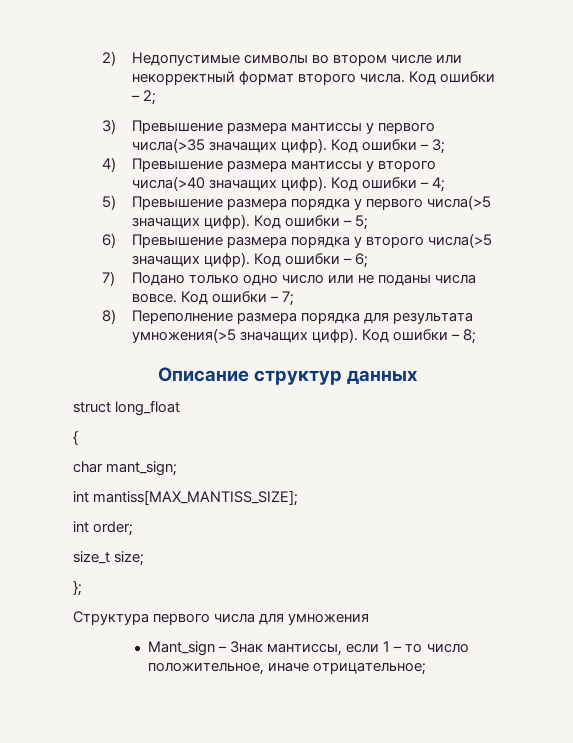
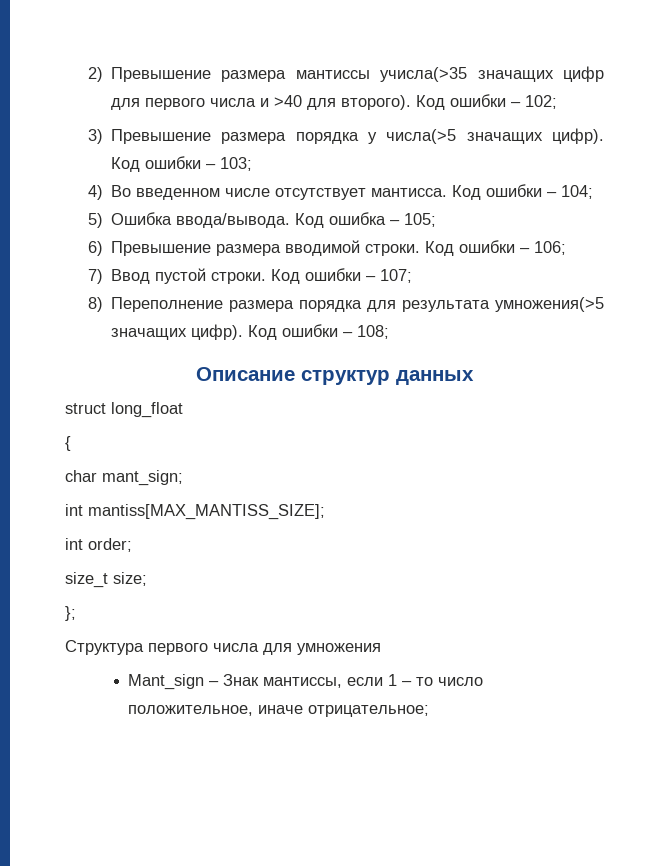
- 2) Недопустимые символы во втором числе или некорректный формат второго числа. Код ошибки – 2;
- 3) Превышение размера мантиссы у первого числа(>35 значащих цифр). Код ошибки – 3;
- 4) Превышение размера мантиссы у второго числа(>40 значащих цифр). Код ошибки – 4;
- 5) Превышение размера порядка у первого числа(>5 значащих цифр). Код ошибки – 5;
- 6) Превышение размера порядка у второго числа(>5 значащих цифр). Код ошибки – 6;
+ 2) Превышение размера мантиссы учисла(>35 значащих цифр для первого числа и >40 для второго). Код ошибки – 102;
+ 3) Превышение размера порядка у числа(>5 значащих цифр). Код ошибки – 103;
+ 4) Во введенном числе отсутствует мантисса. Код ошибки – 104;
+ 5) Ошибка ввода/вывода. Код ошибка – 105;
+ 6) Превышение размера вводимой строки. Код ошибки – 106;
- 7) Подано только одно число или не поданы числа вовсе. Код ошибки – 7;
+ 7) Ввод пустой строки. Код ошибки – 107;
- Код ошибки – 8;
+ Код ошибки – 108;

